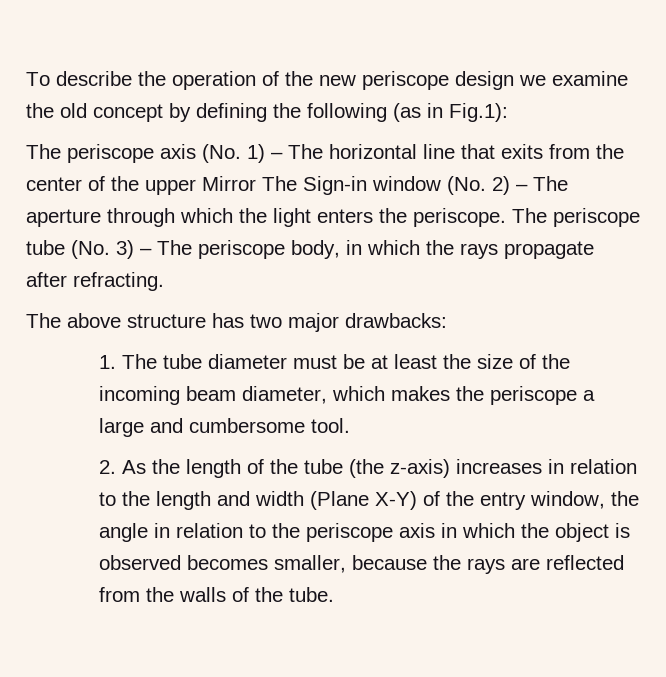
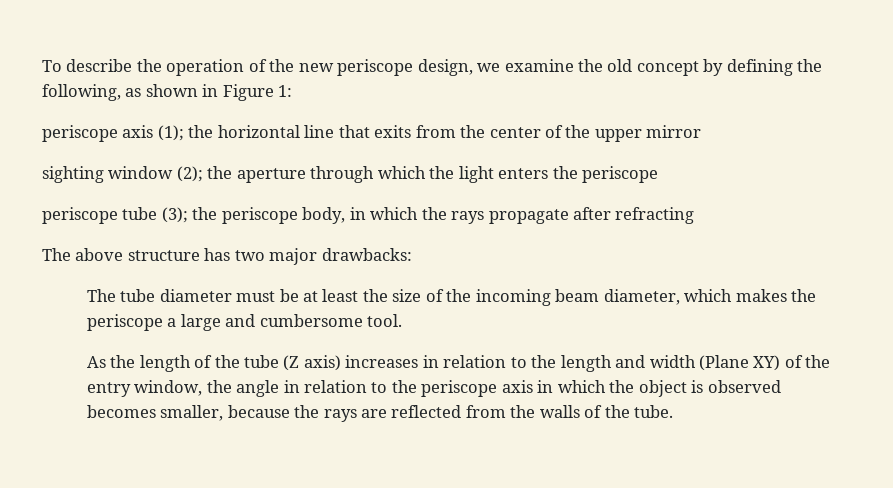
- To describe the operation of the new periscope design we examine the old concept by defining the following (as in Fig.1):
- The periscope axis (No. 1) – The horizontal line that exits from the center of the upper Mirror The Sign-in window (No. 2) – The aperture through which the light enters the periscope. The periscope tube (No. 3) – The periscope body, in which the rays propagate after refracting.
+ To describe the operation of the new periscope design, we examine the old concept by defining the following, as shown in Figure 1:
+ periscope axis (1); the horizontal line that exits from the center of the upper mirror
+ sighting window (2); the aperture through which the light enters the periscope
+ periscope tube (3); the periscope body, in which the rays propagate after refracting
- 1. The tube diameter must be at least the size of the incoming beam diameter, which makes the periscope a large and cumbersome tool.
+ The tube diameter must be at least the size of the incoming beam diameter, which makes the periscope a large and cumbersome tool.
- 2. As the length of the tube (the z-axis) increases in relation to the length and width (Plane X-Y) of the entry window, the angle in relation to the periscope axis in which the object is observed becomes smaller, because the rays are reflected from the walls of the tube.
+ As the length of the tube (Z axis) increases in relation to the length and width (Plane XY) of the entry window, the angle in relation to the periscope axis in which the object is observed becomes smaller, because the rays are reflected from the walls of the tube.

